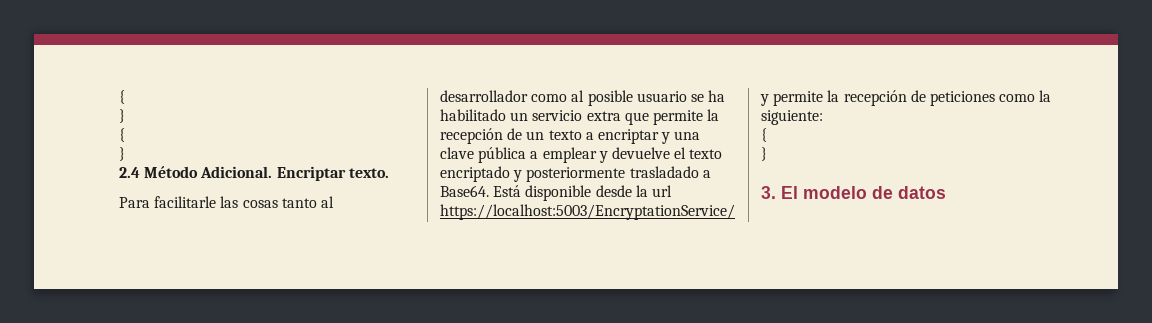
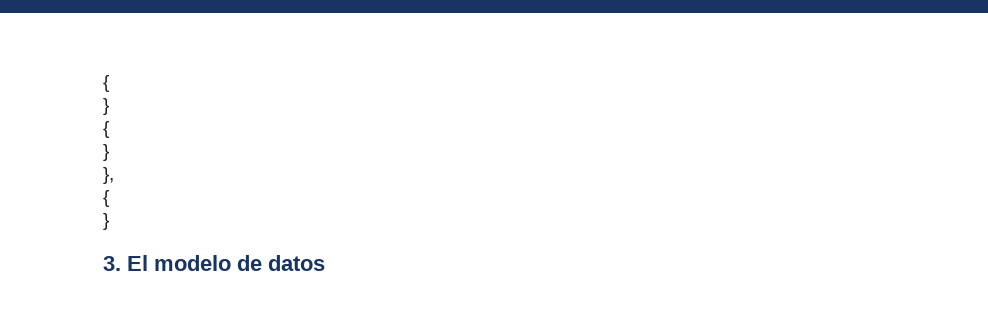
- 2.4 Método Adicional. Encriptar texto.
- Para facilitarle las cosas tanto al desarrollador como al posible usuario se ha habilitado un servicio extra que permite la recepción de un texto a encriptar y una clave pública a emplear y devuelve el texto encriptado y posteriormente trasladado a Base64. Está disponible desde la url https://localhost:5003/EncryptationService/ y permite la recepción de peticiones como la siguiente:
+ },

